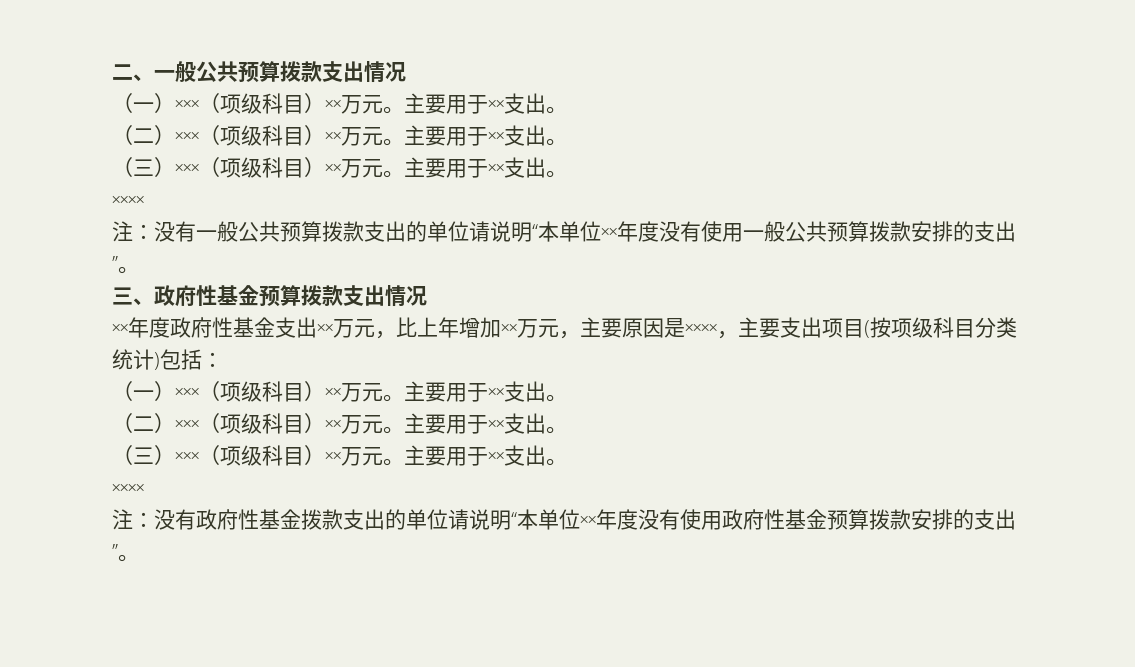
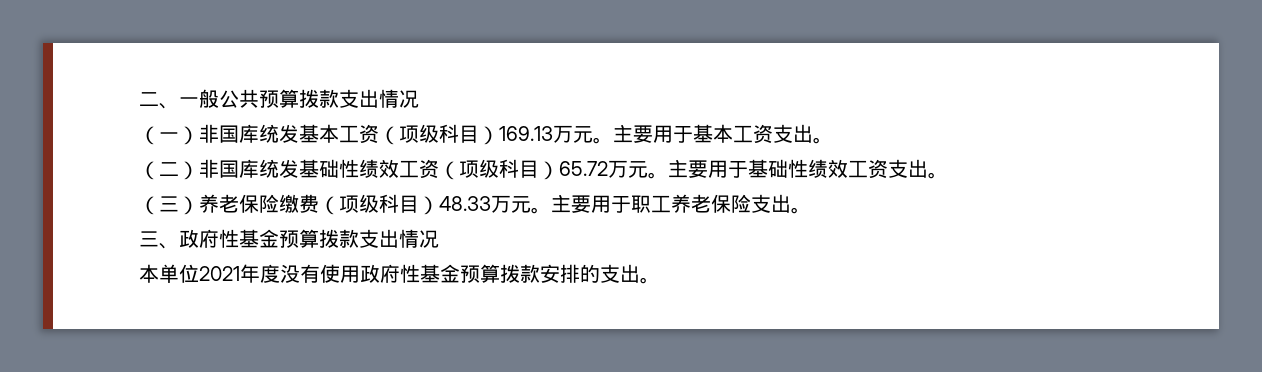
  二、一般公共预算拨款支出情况
- （一）×××（项级科目）××万元。主要用于××支出。
- （二）×××（项级科目）××万元。主要用于××支出。
- （三）×××（项级科目）××万元。主要用于××支出。
- ××××
- 注：没有一般公共预算拨款支出的单位请说明“本单位××年度没有使用一般公共预算拨款安排的支出”。
+ （一）非国库统发基本工资（项级科目）169.13万元。主要用于基本工资支出。
+ （二）非国库统发基础性绩效工资（项级科目）65.72万元。主要用于基础性绩效工资支出。
+ （三）养老保险缴费（项级科目）48.33万元。主要用于职工养老保险支出。
- ××年度政府性基金支出××万元，比上年增加××万元，主要原因是××××，主要支出项目(按项级科目分类统计)包括：
- （一）×××（项级科目）××万元。主要用于××支出。
- （二）×××（项级科目）××万元。主要用于××支出。
- （三）×××（项级科目）××万元。主要用于××支出。
- ××××
- 注：没有政府性基金拨款支出的单位请说明“本单位××年度没有使用政府性基金预算拨款安排的支出”。
+ 本单位2021年度没有使用政府性基金预算拨款安排的支出。

